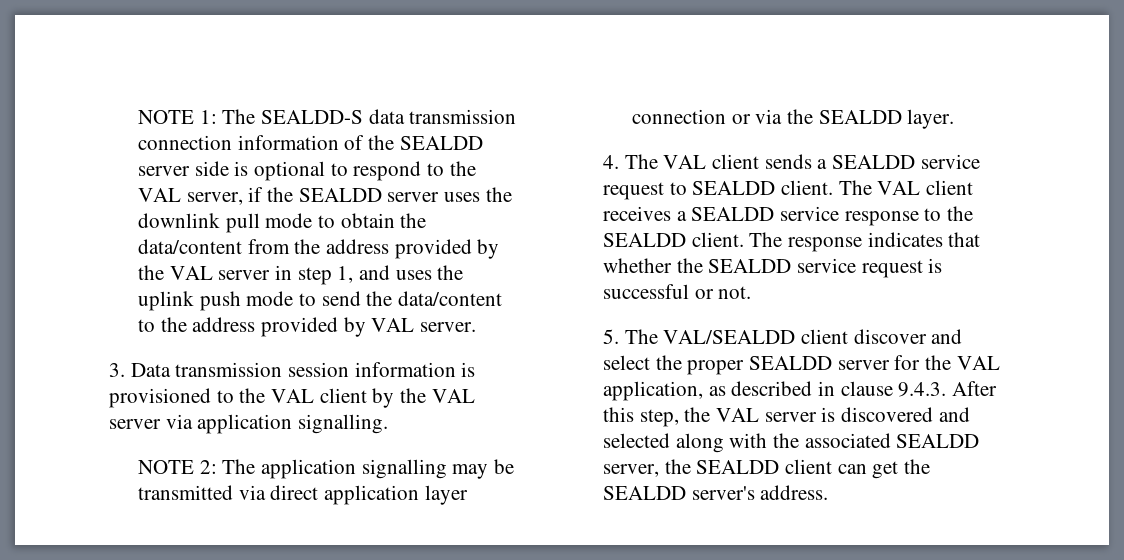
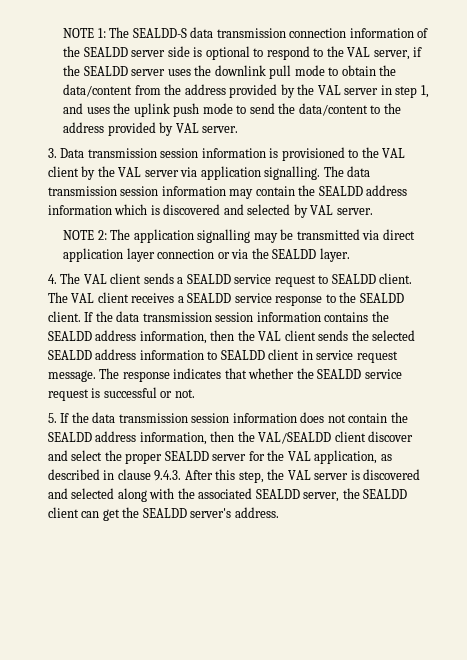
+ The data transmission session information may contain the SEALDD address information which is discovered and selected by VAL server.
+ If the data transmission session information contains the SEALDD address information, then the VAL client sends the selected SEALDD address information to SEALDD client in service request message.
- 5. The VAL/SEALDD client discover and select the proper SEALDD server for the VAL application, as described in clause 9.4.3. After this step, the VAL server is discovered and selected along with the associated SEALDD server, the SEALDD client can get the SEALDD server's address.
+ 5. If the data transmission session information does not contain the SEALDD address information, then the VAL/SEALDD client discover and select the proper SEALDD server for the VAL application, as described in clause 9.4.3. After this step, the VAL server is discovered and selected along with the associated SEALDD server, the SEALDD client can get the SEALDD server's address.

